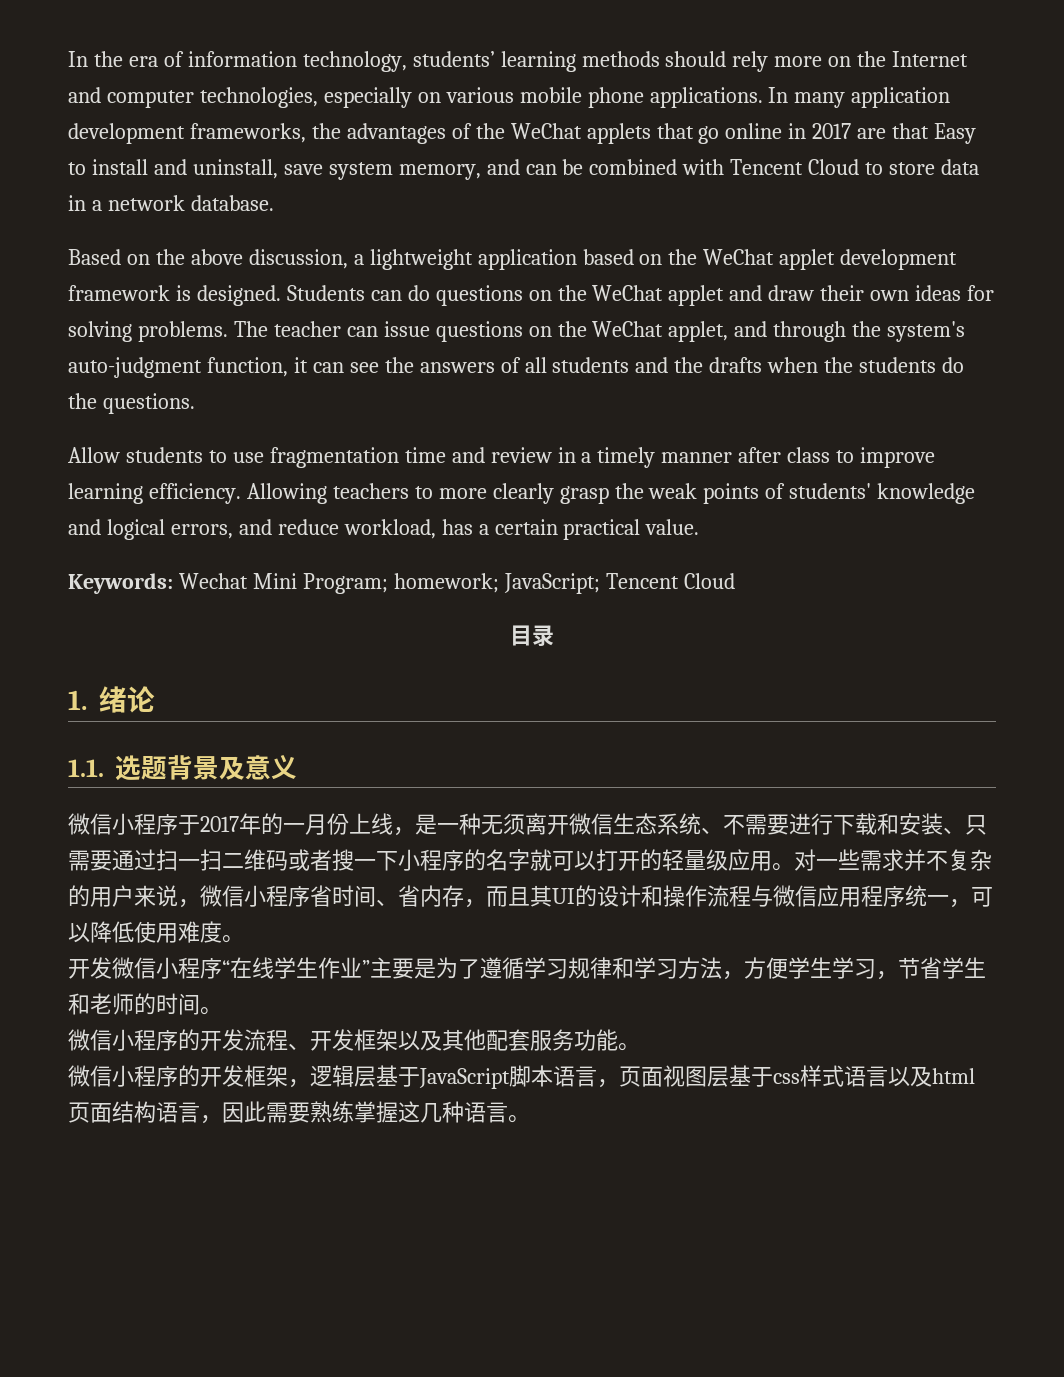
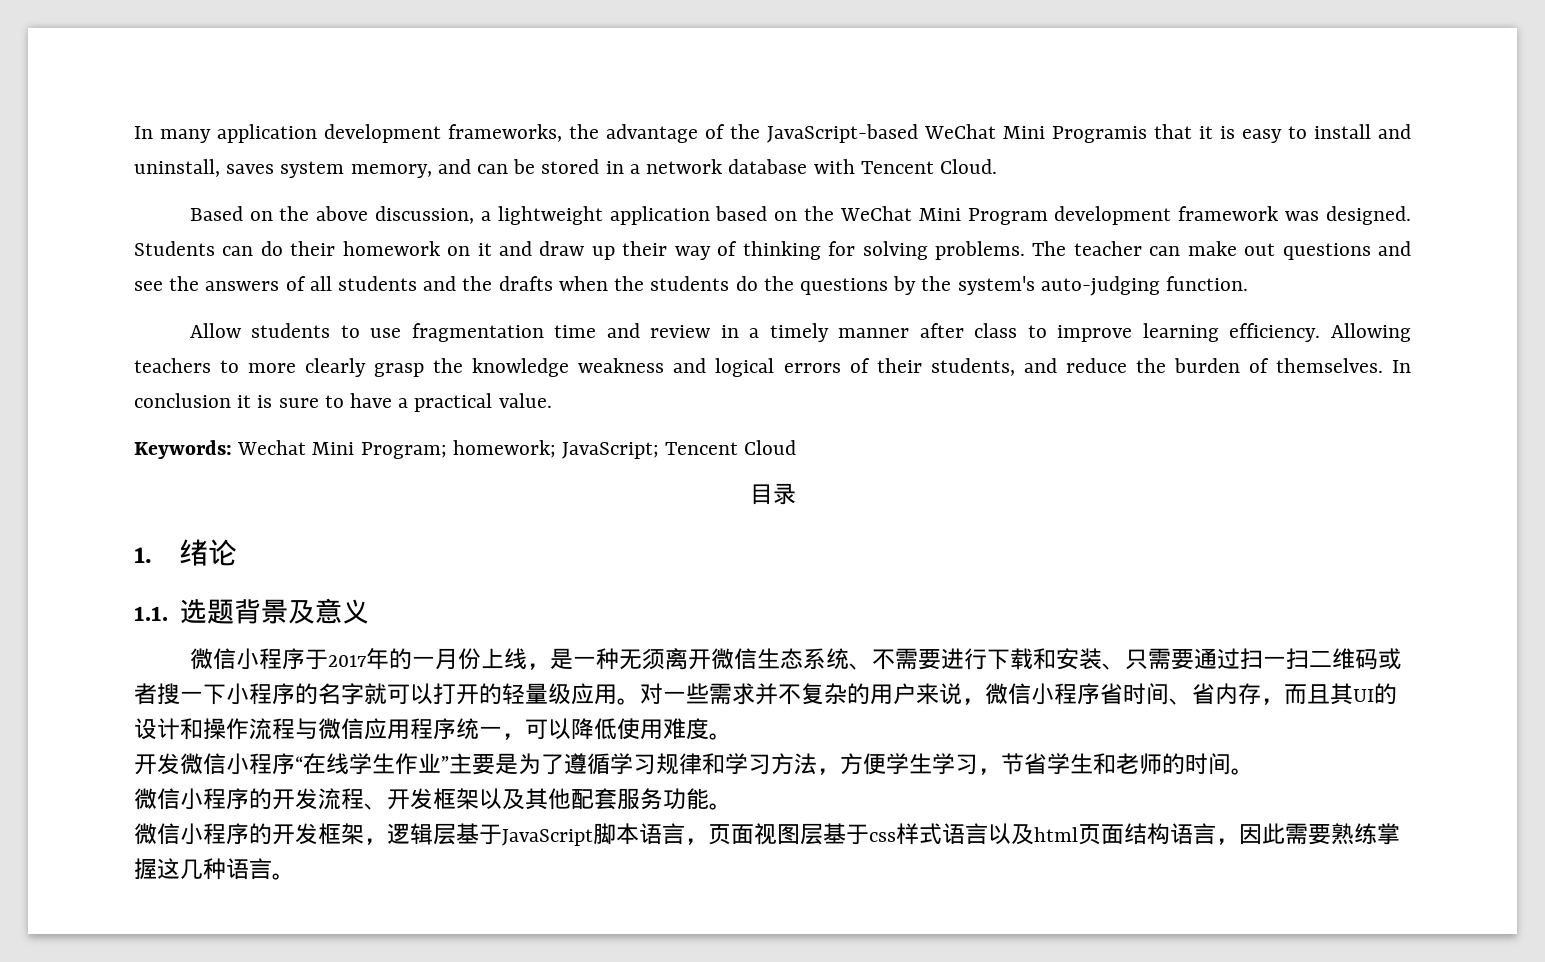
- In the era of information technology, students’ learning methods should rely more on the Internet and computer technologies, especially on various mobile phone applications. In many application development frameworks, the advantages of the WeChat applets that go online in 2017 are that Easy to install and uninstall, save system memory, and can be combined with Tencent Cloud to store data in a network database.
+ In many application development frameworks, the advantage of the JavaScript-based WeChat Mini Programis that it is easy to install and uninstall, saves system memory, and can be stored in a network database with Tencent Cloud.
- Based on the above discussion, a lightweight application based on the WeChat applet development framework is designed.
+ Based on the above discussion, a lightweight application based on the WeChat Mini Program development framework was designed.
- Students can do questions on the WeChat applet and draw their own ideas for solving problems.
+ Students can do their homework on it and draw up their way of thinking for solving problems.
- The teacher can issue questions on the WeChat applet, and through the system's auto-judgment function, it can see the answers of all students and the drafts when the students do the questions.
+ The teacher can make out questions and see the answers of all students and the drafts when the students do the questions by the system's auto-judging function.
- Allowing teachers to more clearly grasp the weak points of students' knowledge and logical errors, and reduce workload, has a certain practical value.
+ Allowing teachers to more clearly grasp the knowledge weakness and logical errors of their students, and reduce the burden of themselves. In conclusion it is sure to have a practical value.

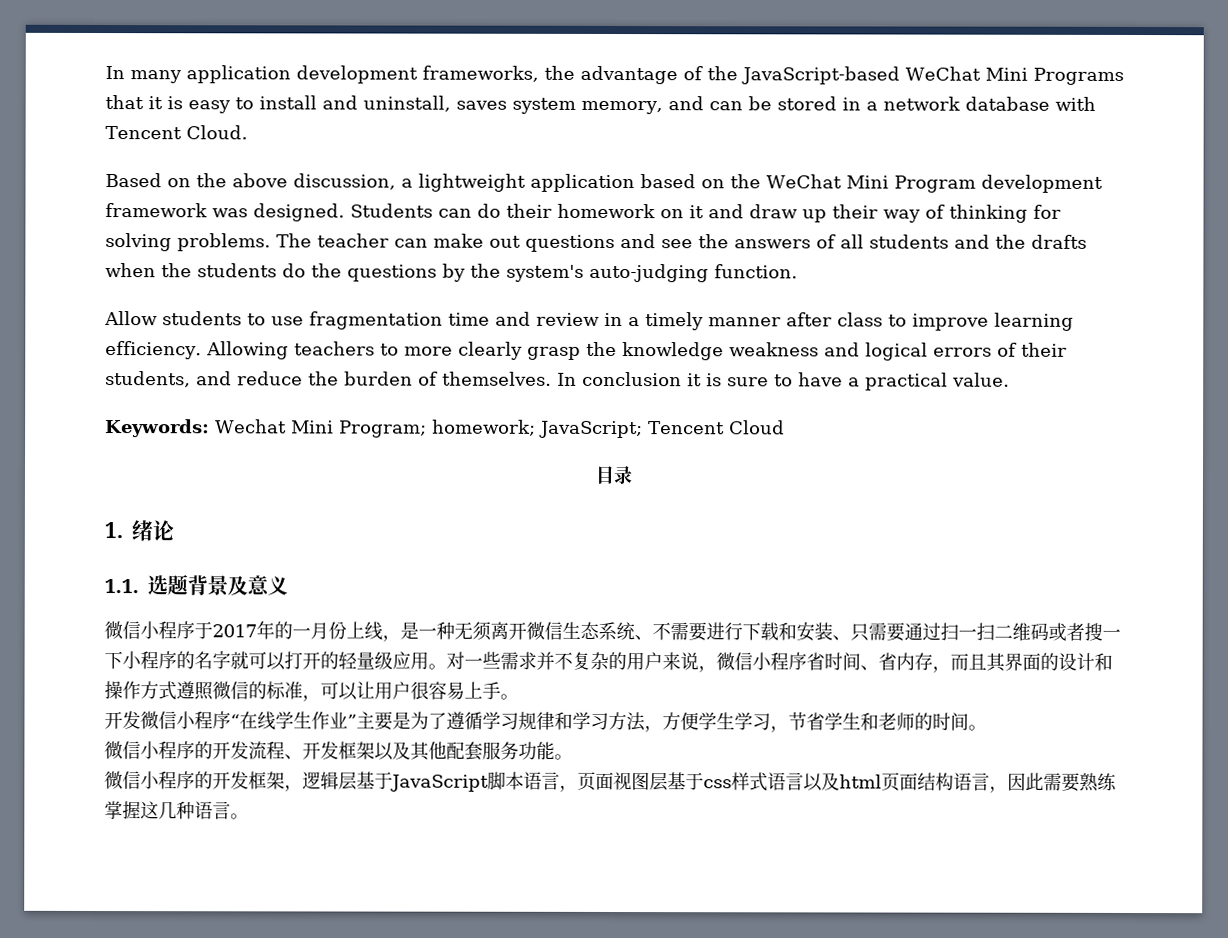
- In many application development frameworks, the advantage of the JavaScript-based WeChat Mini Programis that it is easy to install and uninstall, saves system memory, and can be stored in a network database with Tencent Cloud.
+ In many application development frameworks, the advantage of the JavaScript-based WeChat Mini Programs that it is easy to install and uninstall, saves system memory, and can be stored in a network database with Tencent Cloud.
- 对一些需求并不复杂的用户来说，微信小程序省时间、省内存，而且其UI的设计和操作流程与微信应用程序统一，可以降低使用难度。
+ 对一些需求并不复杂的用户来说，微信小程序省时间、省内存，而且其界面的设计和操作方式遵照微信的标准，可以让用户很容易上手。

